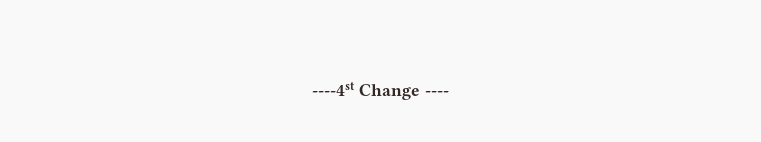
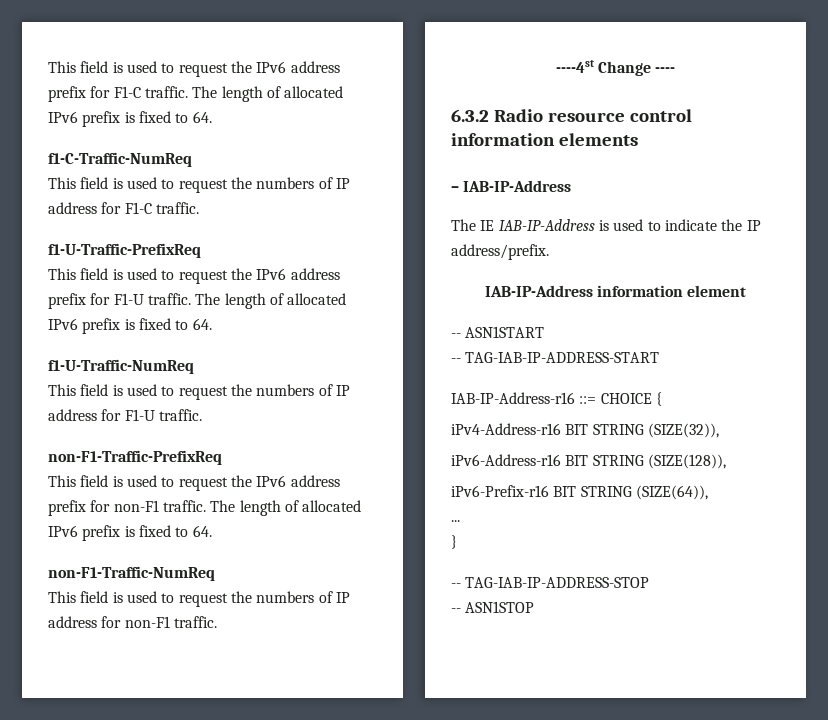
+ This field is used to request the IPv6 address prefix for F1-C traffic. The length of allocated IPv6 prefix is fixed to 64.
+ f1-C-Traffic-NumReq
+ This field is used to request the numbers of IP address for F1-C traffic.
+ f1-U-Traffic-PrefixReq
+ This field is used to request the IPv6 address prefix for F1-U traffic. The length of allocated IPv6 prefix is fixed to 64.
+ f1-U-Traffic-NumReq
+ This field is used to request the numbers of IP address for F1-U traffic.
+ non-F1-Traffic-PrefixReq
+ This field is used to request the IPv6 address prefix for non-F1 traffic. The length of allocated IPv6 prefix is fixed to 64.
+ non-F1-Traffic-NumReq
+ This field is used to request the numbers of IP address for non-F1 traffic.
  ----4st Change ----
+ 6.3.2 Radio resource control information elements
+ – IAB-IP-Address
+ The IE IAB-IP-Address is used to indicate the IP address/prefix.
+ IAB-IP-Address information element
+ -- ASN1START
+ -- TAG-IAB-IP-ADDRESS-START
+ IAB-IP-Address-r16 ::= CHOICE {
+ iPv4-Address-r16 BIT STRING (SIZE(32)),
+ iPv6-Address-r16 BIT STRING (SIZE(128)),
+ iPv6-Prefix-r16 BIT STRING (SIZE(64)),
+ ...
+ }
+ -- TAG-IAB-IP-ADDRESS-STOP
+ -- ASN1STOP

